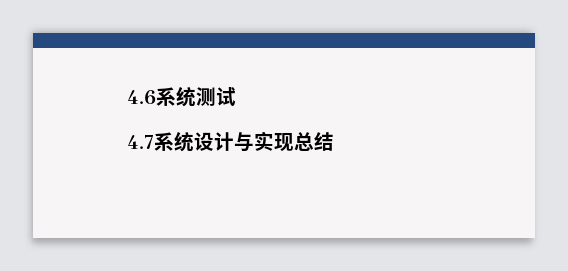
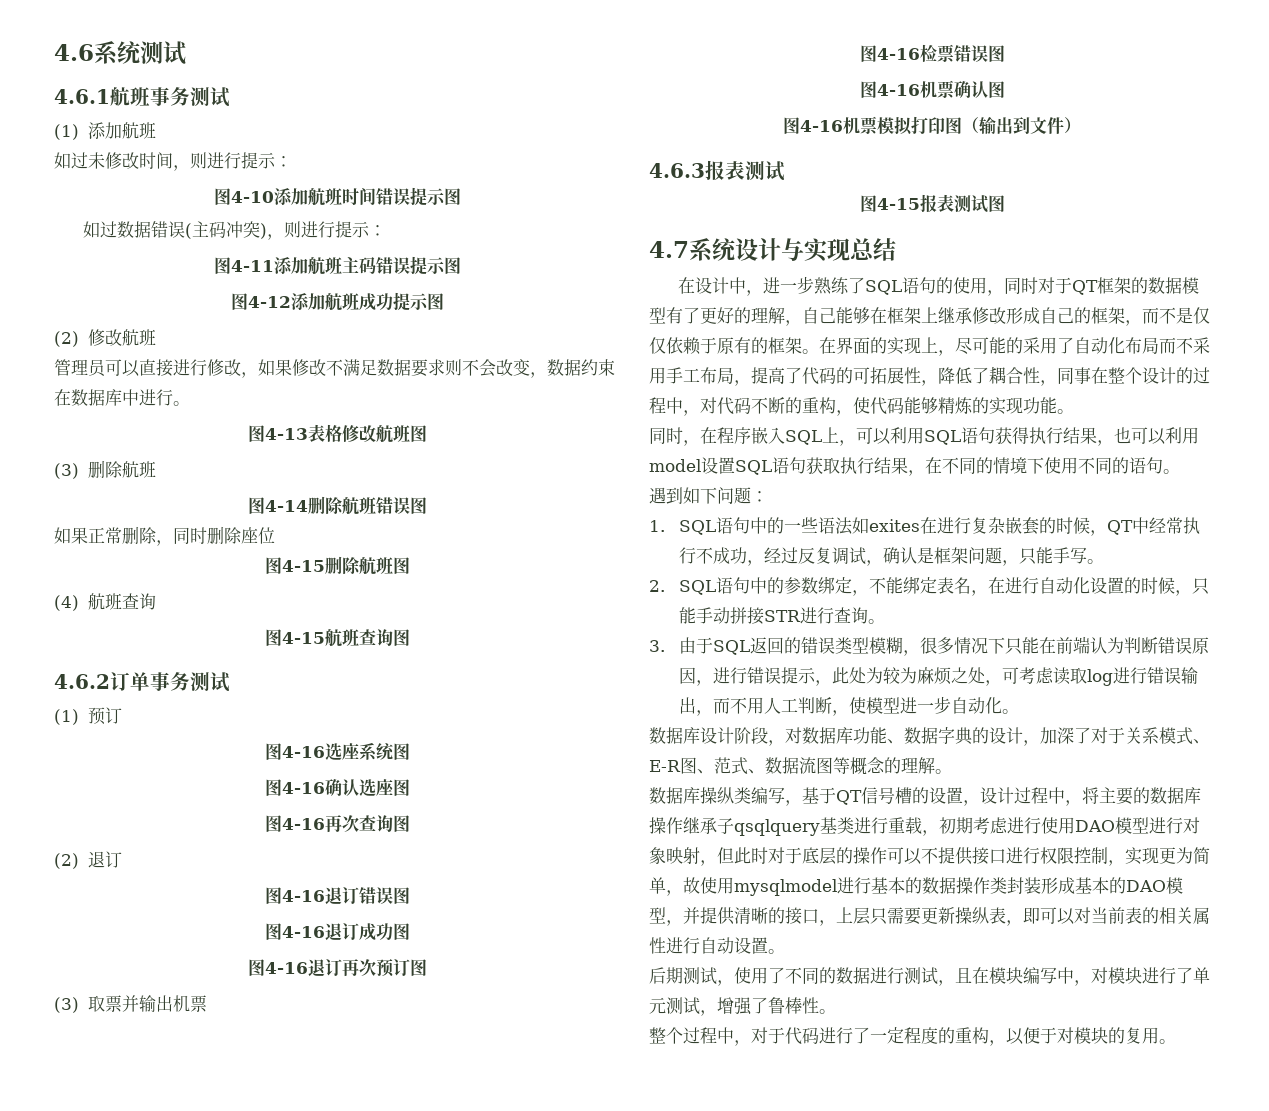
+ 4.6.1航班事务测试
+ (1)添加航班
+ 如过未修改时间，则进行提示：
+ 图4-10添加航班时间错误提示图
+ 如过数据错误(主码冲突)，则进行提示：
+ 图4-11添加航班主码错误提示图
+ 图4-12添加航班成功提示图
+ (2)修改航班
+ 管理员可以直接进行修改，如果修改不满足数据要求则不会改变，数据约束在数据库中进行。
+ 图4-13表格修改航班图
+ (3)删除航班
+ 图4-14删除航班错误图
+ 如果正常删除，同时删除座位
+ 图4-15删除航班图
+ (4)航班查询
+ 图4-15航班查询图
+ 4.6.2订单事务测试
+ (1)预订
+ 图4-16选座系统图
+ 图4-16确认选座图
+ 图4-16再次查询图
+ (2)退订
+ 图4-16退订错误图
+ 图4-16退订成功图
+ 图4-16退订再次预订图
+ (3)取票并输出机票
+ 图4-16检票错误图
+ 图4-16机票确认图
+ 图4-16机票模拟打印图（输出到文件）
+ 4.6.3报表测试
+ 图4-15报表测试图
+ 在设计中，进一步熟练了SQL语句的使用，同时对于QT框架的数据模型有了更好的理解，自己能够在框架上继承修改形成自己的框架，而不是仅仅依赖于原有的框架。在界面的实现上，尽可能的采用了自动化布局而不采用手工布局，提高了代码的可拓展性，降低了耦合性，同事在整个设计的过程中，对代码不断的重构，使代码能够精炼的实现功能。
+ 同时，在程序嵌入SQL上，可以利用SQL语句获得执行结果，也可以利用model设置SQL语句获取执行结果，在不同的情境下使用不同的语句。
+ 遇到如下问题：
+ 1. SQL语句中的一些语法如exites在进行复杂嵌套的时候，QT中经常执行不成功，经过反复调试，确认是框架问题，只能手写。
+ 2. SQL语句中的参数绑定，不能绑定表名，在进行自动化设置的时候，只能手动拼接STR进行查询。
+ 3.由于SQL返回的错误类型模糊，很多情况下只能在前端认为判断错误原因，进行错误提示，此处为较为麻烦之处，可考虑读取log进行错误输出，而不用人工判断，使模型进一步自动化。
+ 数据库设计阶段，对数据库功能、数据字典的设计，加深了对于关系模式、E-R图、范式、数据流图等概念的理解。
+ 数据库操纵类编写，基于QT信号槽的设置，设计过程中，将主要的数据库操作继承子qsqlquery基类进行重载，初期考虑进行使用DAO模型进行对象映射，但此时对于底层的操作可以不提供接口进行权限控制，实现更为简单，故使用mysqlmodel进行基本的数据操作类封装形成基本的DAO模型，并提供清晰的接口，上层只需要更新操纵表，即可以对当前表的相关属性进行自动设置。
+ 后期测试，使用了不同的数据进行测试，且在模块编写中，对模块进行了单元测试，增强了鲁棒性。
+ 整个过程中，对于代码进行了一定程度的重构，以便于对模块的复用。

